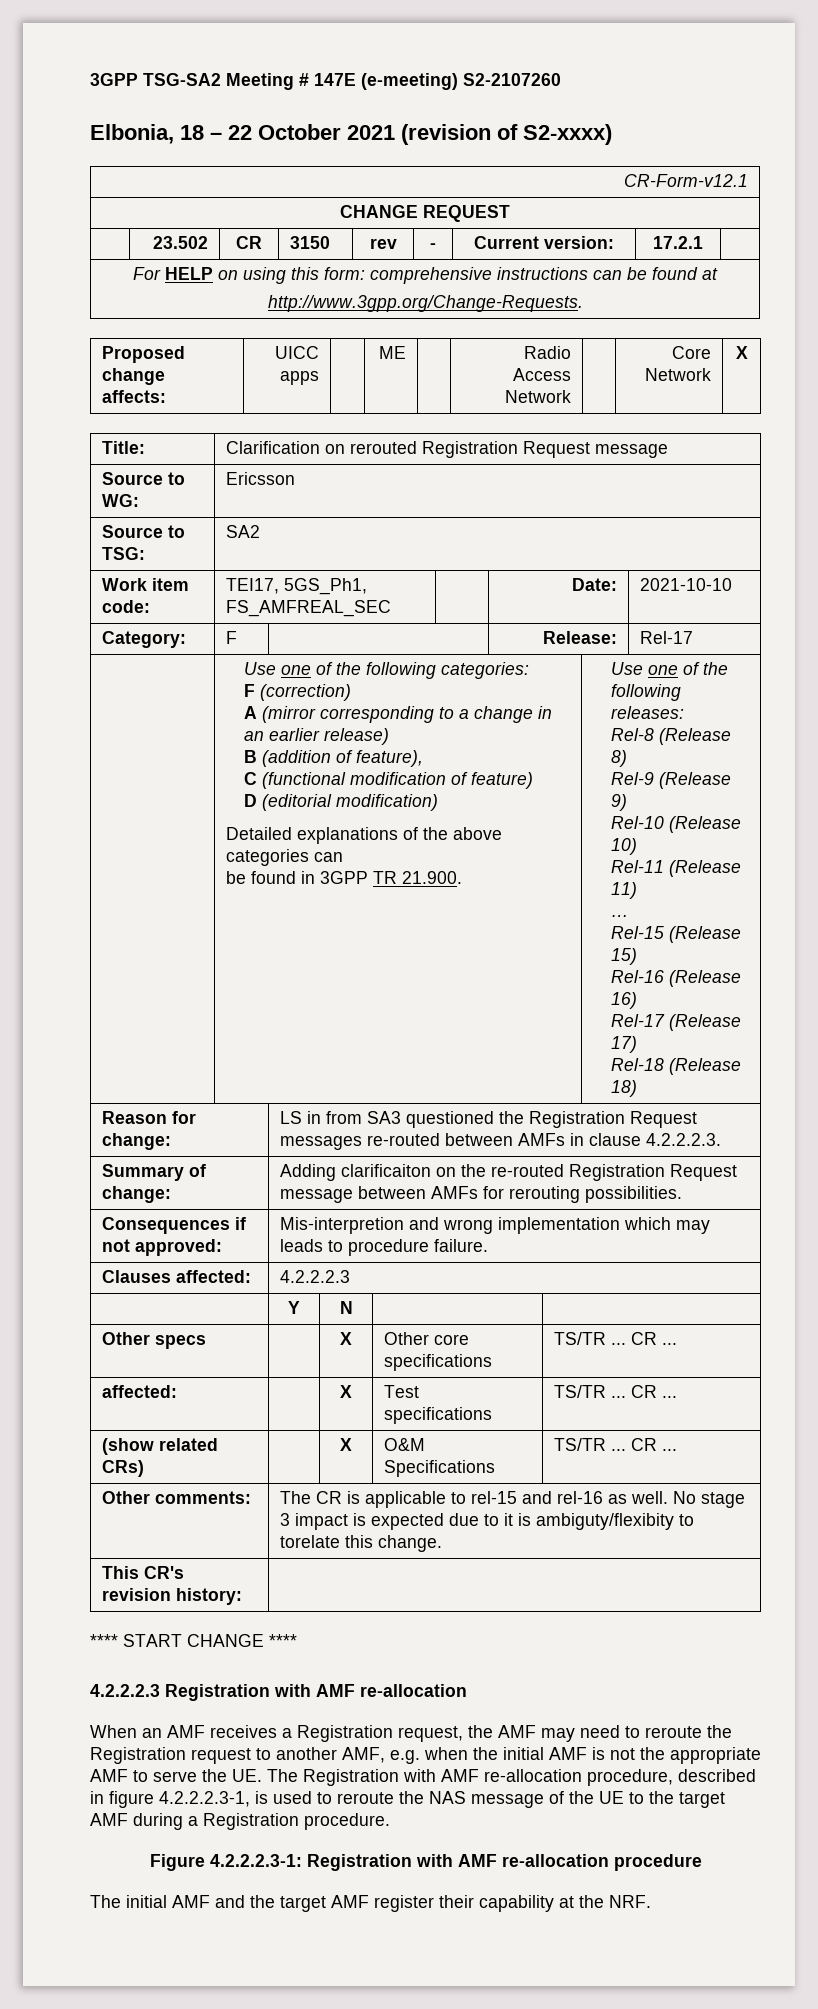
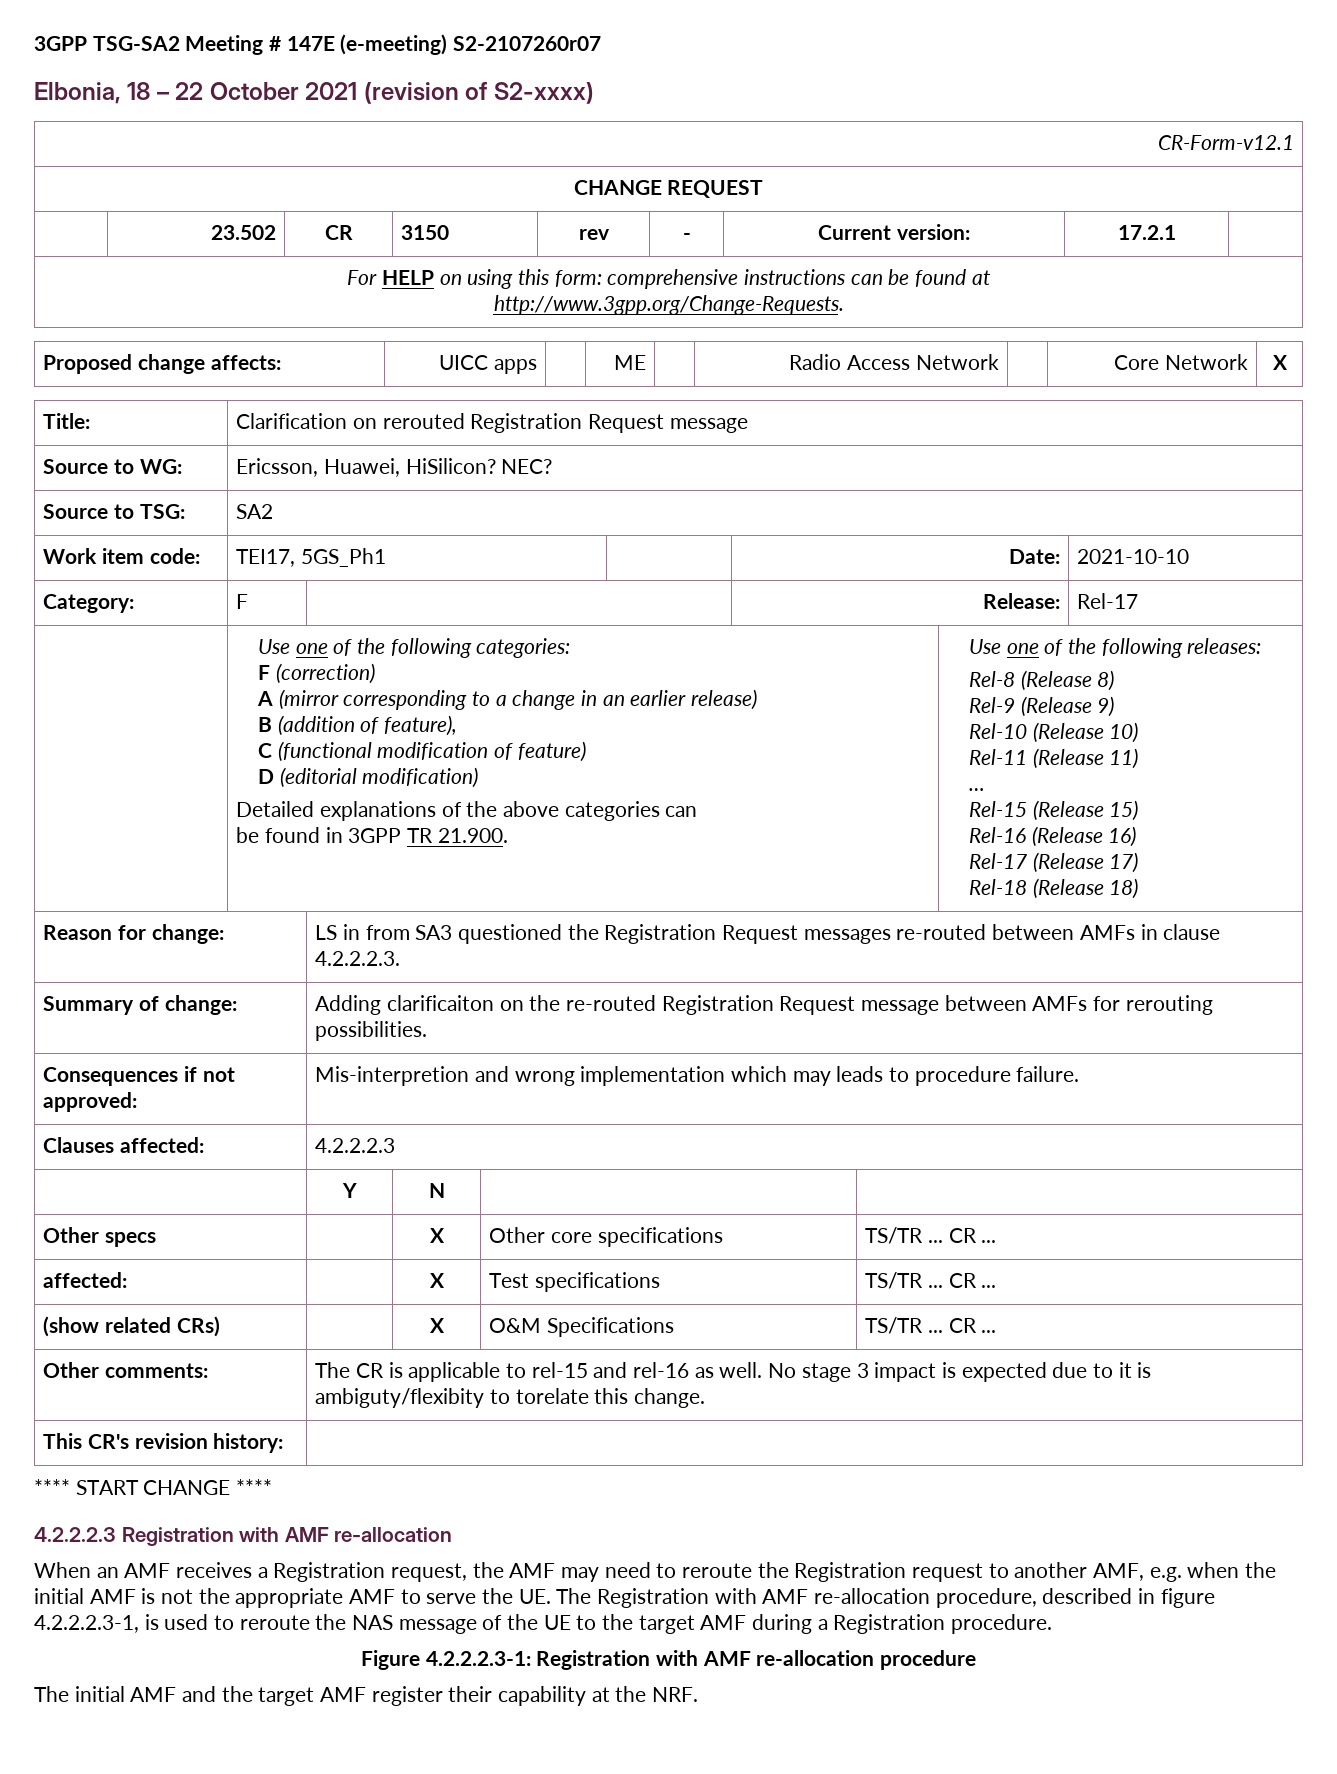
- 3GPP TSG-SA2 Meeting # 147E (e-meeting) S2-2107260
+ 3GPP TSG-SA2 Meeting # 147E (e-meeting) S2-2107260r07
- Source to WG: | Ericsson
+ Source to WG: | Ericsson, Huawei, HiSilicon? NEC?
- Work item code: | TEI17, 5GS_Ph1, FS_AMFREAL_SEC | | Date: | 2021-10-10
+ Work item code: | TEI17, 5GS_Ph1 | | Date: | 2021-10-10

